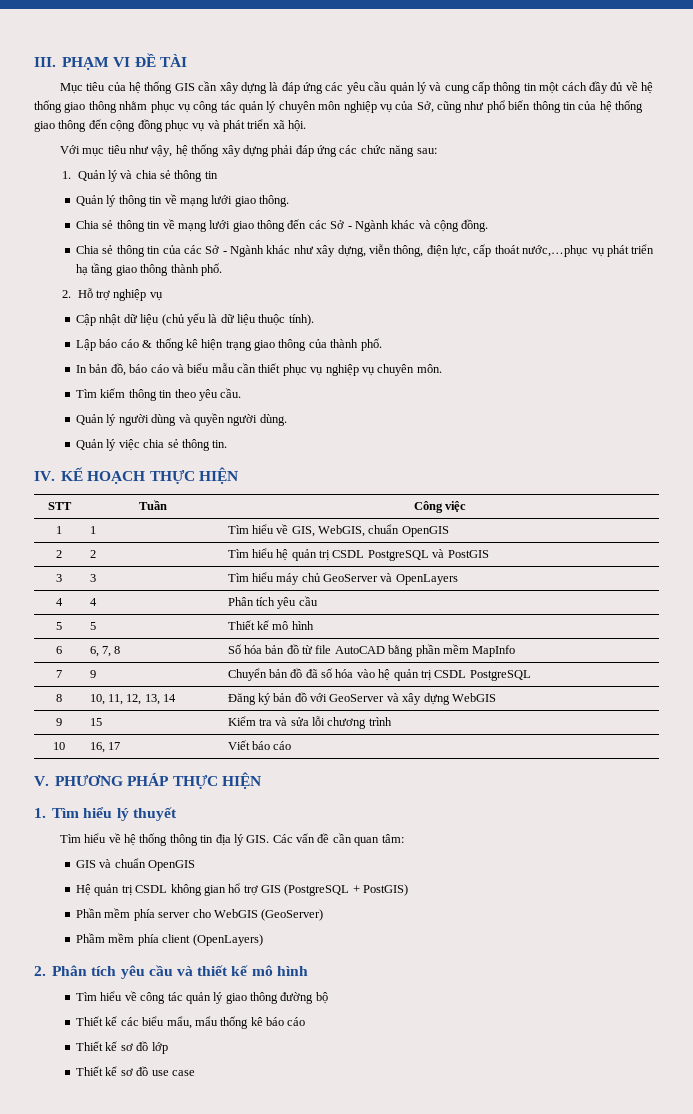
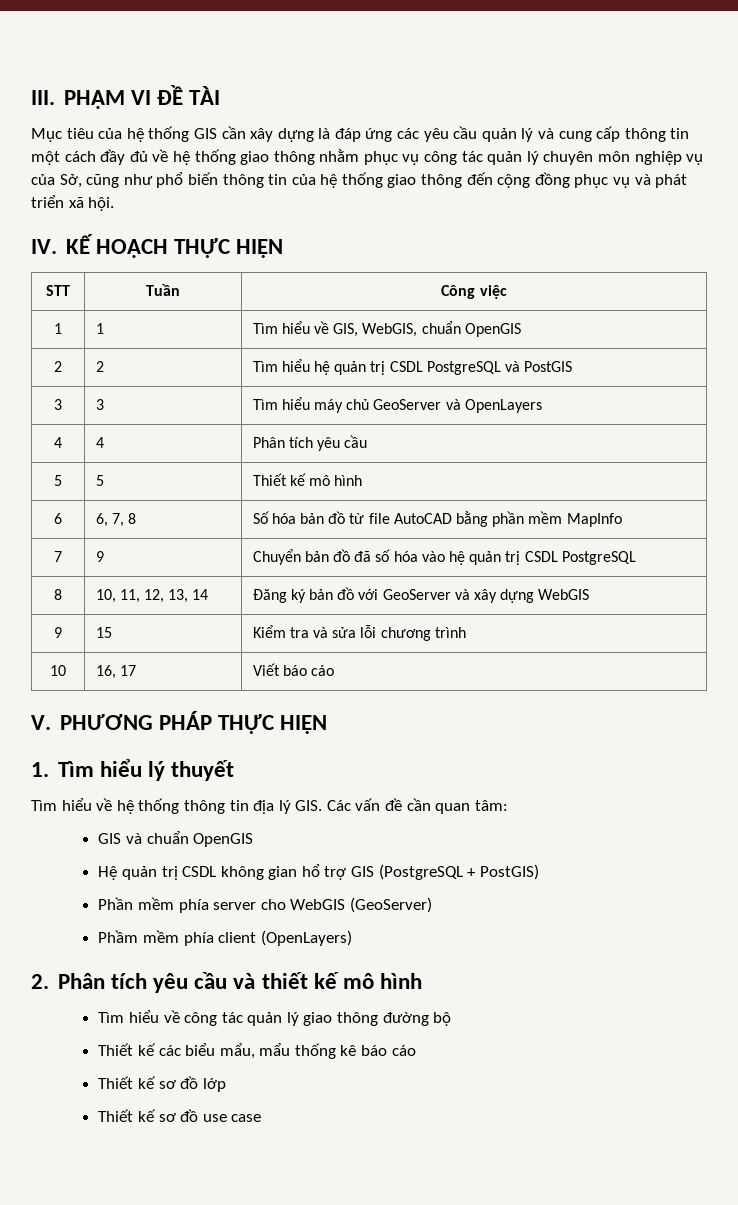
- Với mục tiêu như vậy, hệ thống xây dựng phải đáp ứng các chức năng sau:
- 1. Quản lý và chia sẻ thông tin
- Quản lý thông tin về mạng lưới giao thông.
- Chia sẻ thông tin về mạng lưới giao thông đến các Sở - Ngành khác và cộng đồng.
- Chia sẻ thông tin của các Sở - Ngành khác như xây dựng, viễn thông, điện lực, cấp thoát nước,…phục vụ phát triển hạ tầng giao thông thành phố.
- 2. Hỗ trợ nghiệp vụ
- Cập nhật dữ liệu (chủ yếu là dữ liệu thuộc tính).
- Lập báo cáo & thống kê hiện trạng giao thông của thành phố.
- In bản đồ, báo cáo và biểu mẫu cần thiết phục vụ nghiệp vụ chuyên môn.
- Tìm kiếm thông tin theo yêu cầu.
- Quản lý người dùng và quyền người dùng.
- Quản lý việc chia sẻ thông tin.

